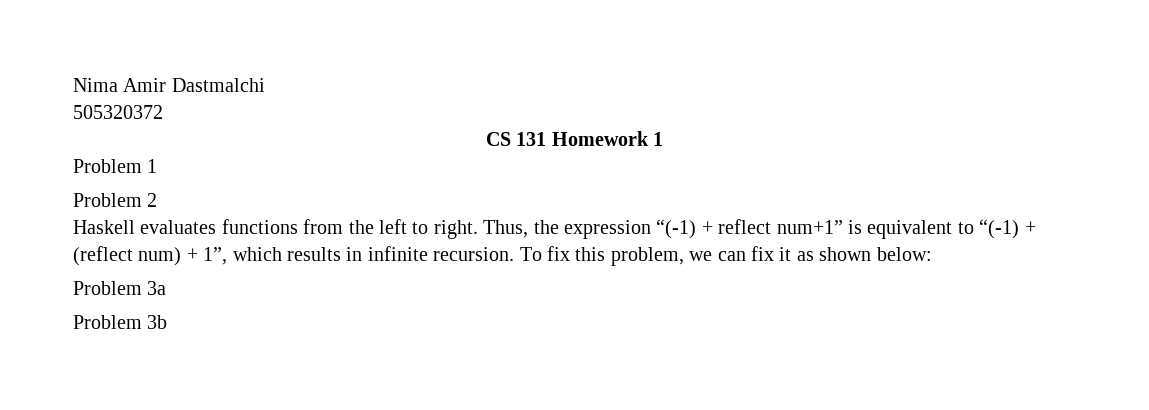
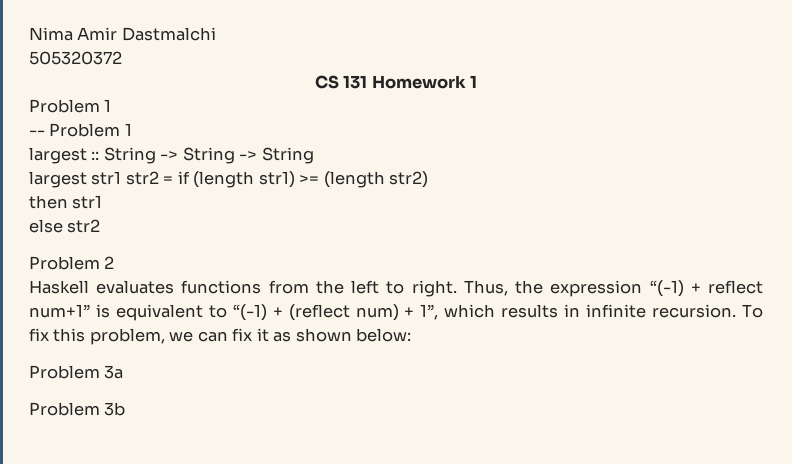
+ -- Problem 1
+ largest :: String -> String -> String
+ largest str1 str2 = if (length str1) >= (length str2)
+ then str1
+ else str2

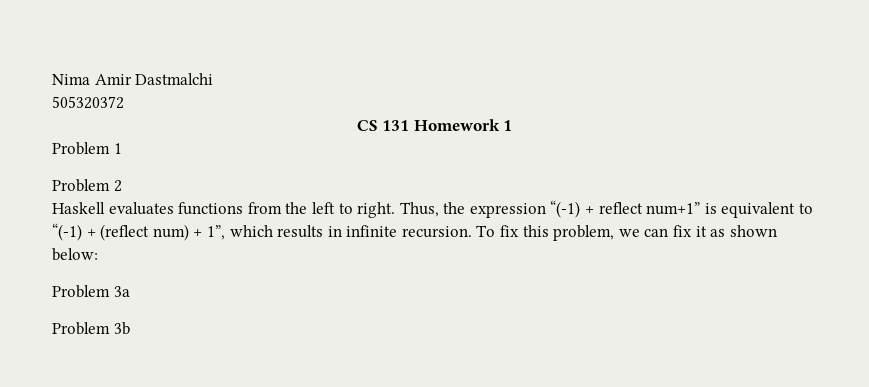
- -- Problem 1
- largest :: String -> String -> String
- largest str1 str2 = if (length str1) >= (length str2)
- then str1
- else str2

